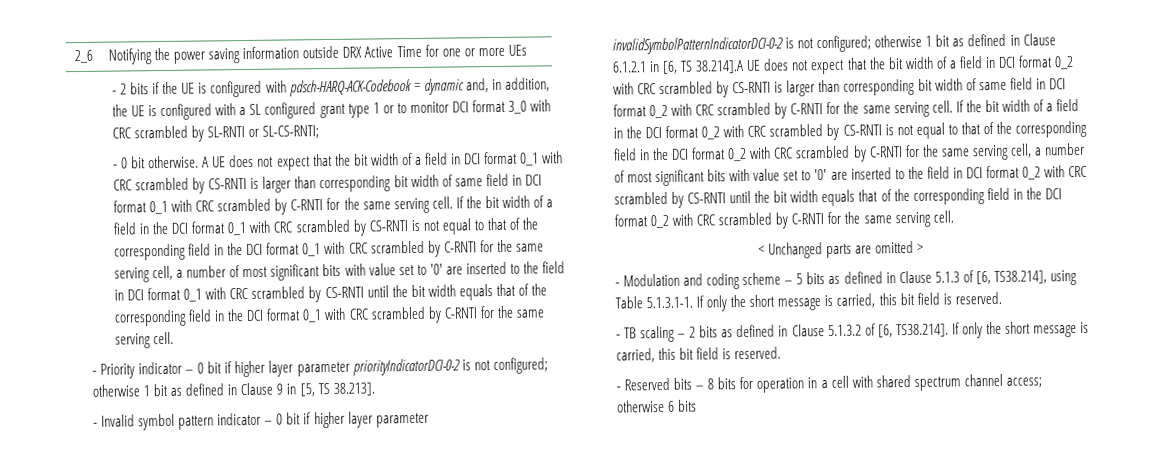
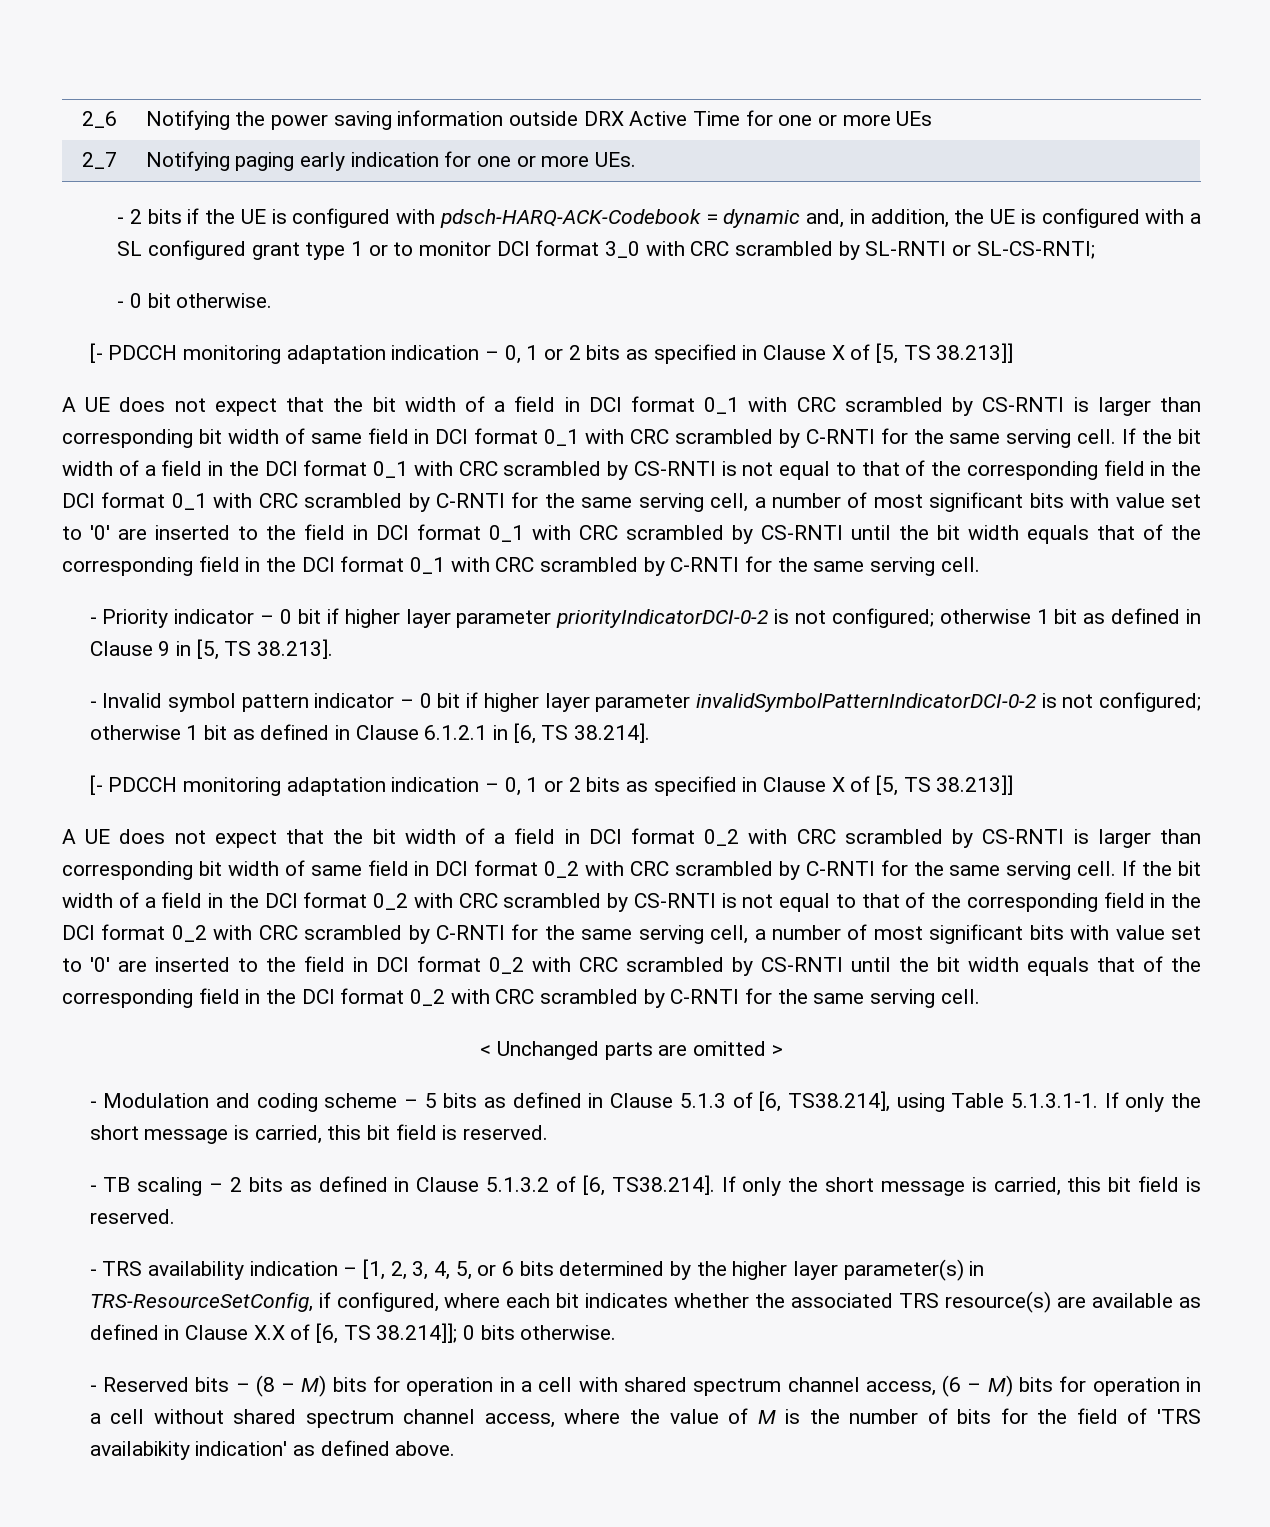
+ 2_7 | Notifying paging early indication for one or more UEs.
- - 0 bit otherwise. A UE does not expect that the bit width of a field in DCI format 0_1 with CRC scrambled by CS-RNTI is larger than corresponding bit width of same field in DCI format 0_1 with CRC scrambled by C-RNTI for the same serving cell.
+ - 0 bit otherwise.
+ [- PDCCH monitoring adaptation indication – 0, 1 or 2 bits as specified in Clause X of [5, TS 38.213]]
+ A UE does not expect that the bit width of a field in DCI format 0_1 with CRC scrambled by CS-RNTI is larger than corresponding bit width of same field in DCI format 0_1 with CRC scrambled by C-RNTI for the same serving cell.
- otherwise 1 bit as defined in Clause 6.1.2.1 in [6, TS 38.214].A UE does not expect that the bit width of a field in DCI format 0_2 with CRC scrambled by CS-RNTI is larger than corresponding bit width of same field in DCI format 0_2 with CRC scrambled by C-RNTI for the same serving cell.
+ otherwise 1 bit as defined in Clause 6.1.2.1 in [6, TS 38.214].
+ [- PDCCH monitoring adaptation indication – 0, 1 or 2 bits as specified in Clause X of [5, TS 38.213]]
+ A UE does not expect that the bit width of a field in DCI format 0_2 with CRC scrambled by CS-RNTI is larger than corresponding bit width of same field in DCI format 0_2 with CRC scrambled by C-RNTI for the same serving cell.
+ - TRS availability indication – [1, 2, 3, 4, 5, or 6 bits determined by the higher layer parameter(s) in TRS-ResourceSetConfig, if configured, where each bit indicates whether the associated TRS resource(s) are available as defined in Clause X.X of [6, TS 38.214]]; 0 bits otherwise.
- - Reserved bits – 8 bits for operation in a cell with shared spectrum channel access; otherwise 6 bits
+ - Reserved bits – (8 – M) bits for operation in a cell with shared spectrum channel access, (6 – M) bits for operation in a cell without shared spectrum channel access, where the value of M is the number of bits for the field of 'TRS availabikity indication' as defined above.

